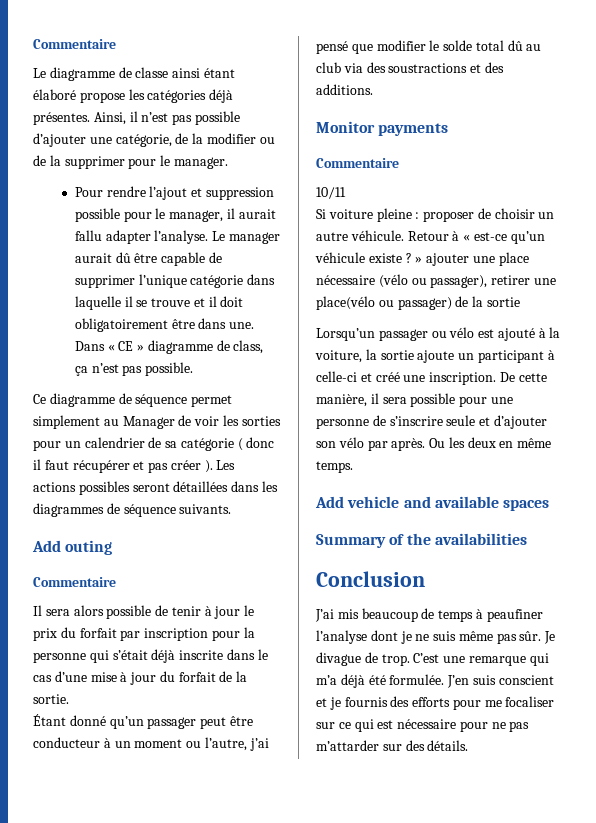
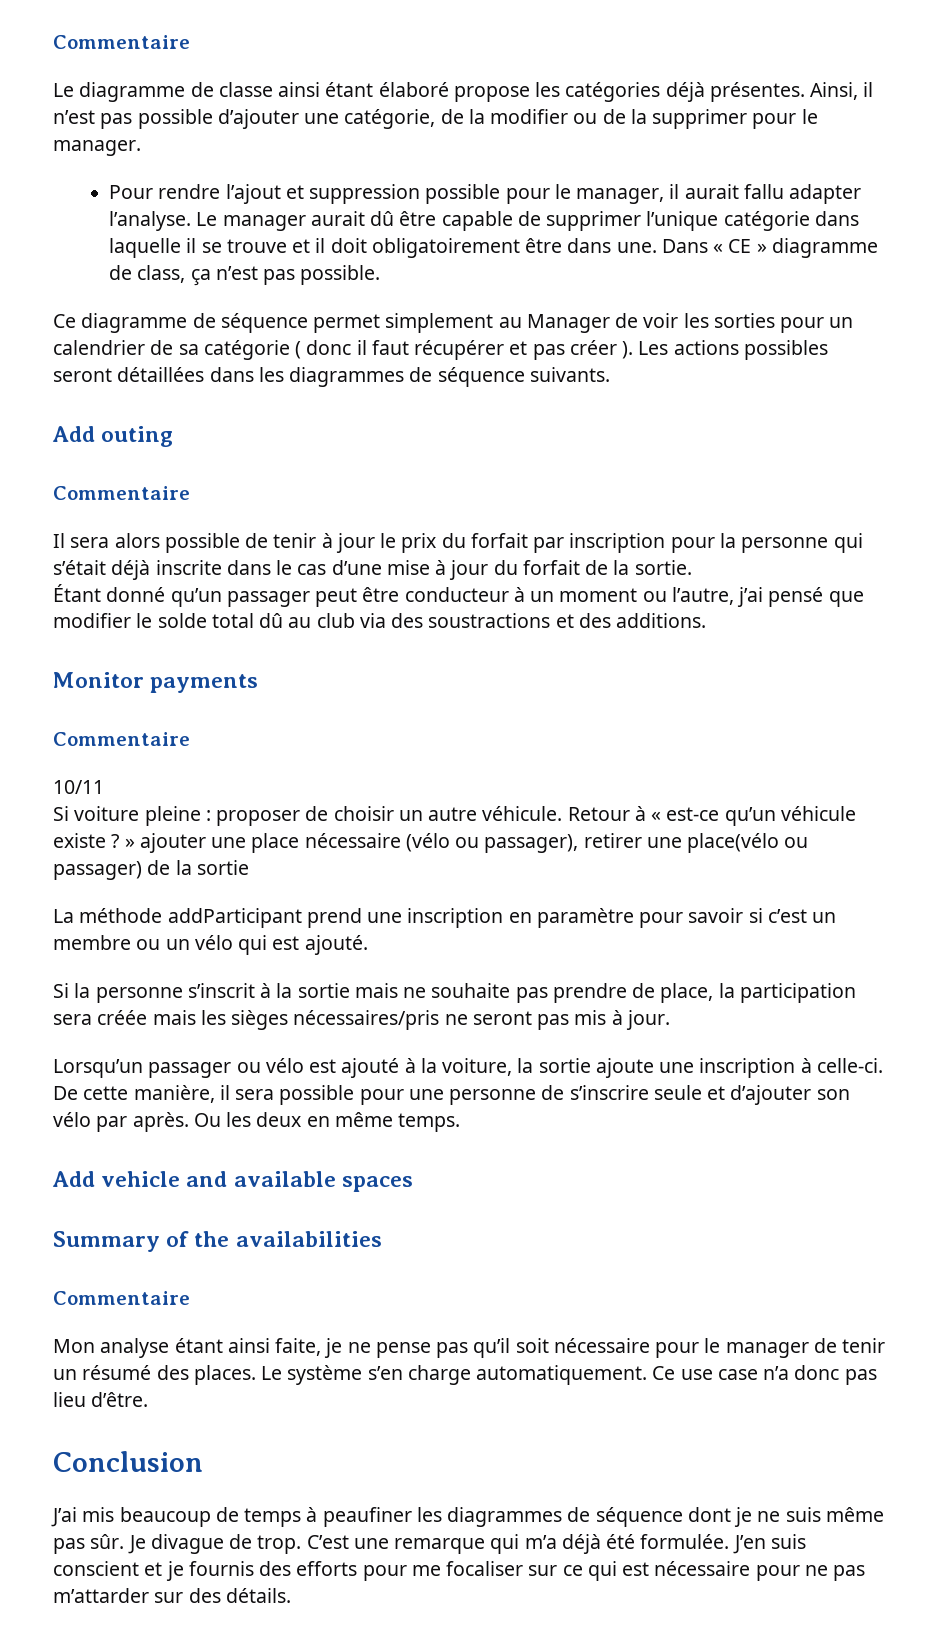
+ La méthode addParticipant prend une inscription en paramètre pour savoir si c’est un membre ou un vélo qui est ajouté.
+ Si la personne s’inscrit à la sortie mais ne souhaite pas prendre de place, la participation sera créée mais les sièges nécessaires/pris ne seront pas mis à jour.
- Lorsqu’un passager ou vélo est ajouté à la voiture, la sortie ajoute un participant à celle-ci et créé une inscription.
+ Lorsqu’un passager ou vélo est ajouté à la voiture, la sortie ajoute une inscription à celle-ci.
  Summary of the availabilities
+ Commentaire
+ Mon analyse étant ainsi faite, je ne pense pas qu’il soit nécessaire pour le manager de tenir un résumé des places. Le système s’en charge automatiquement. Ce use case n’a donc pas lieu d’être.
- J’ai mis beaucoup de temps à peaufiner l’analyse dont je ne suis même pas sûr.
+ J’ai mis beaucoup de temps à peaufiner les diagrammes de séquence dont je ne suis même pas sûr.

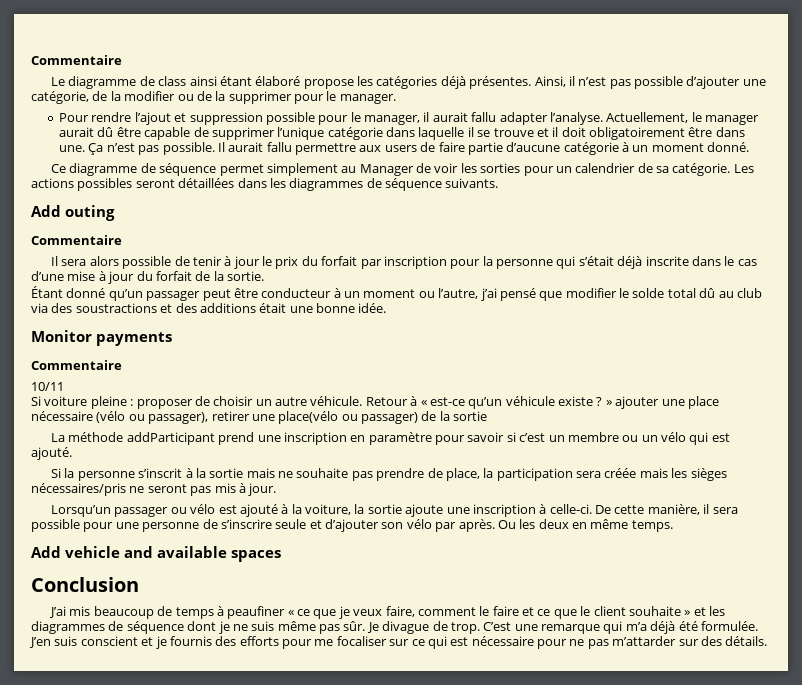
- Le diagramme de classe ainsi étant élaboré propose les catégories déjà présentes.
+ Le diagramme de class ainsi étant élaboré propose les catégories déjà présentes.
- Le manager aurait dû être capable de supprimer l’unique catégorie dans laquelle il se trouve et il doit obligatoirement être dans une.
+ Actuellement, le manager aurait dû être capable de supprimer l’unique catégorie dans laquelle il se trouve et il doit obligatoirement être dans une.
- Dans « CE » diagramme de class, ça n’est pas possible.
+ Ça n’est pas possible. Il aurait fallu permettre aux users de faire partie d’aucune catégorie à un moment donné.
- Ce diagramme de séquence permet simplement au Manager de voir les sorties pour un calendrier de sa catégorie ( donc il faut récupérer et pas créer ).
+ Ce diagramme de séquence permet simplement au Manager de voir les sorties pour un calendrier de sa catégorie.
- Étant donné qu’un passager peut être conducteur à un moment ou l’autre, j’ai pensé que modifier le solde total dû au club via des soustractions et des additions.
+ Étant donné qu’un passager peut être conducteur à un moment ou l’autre, j’ai pensé que modifier le solde total dû au club via des soustractions et des additions était une bonne idée.
- Summary of the availabilities
- Commentaire
- Mon analyse étant ainsi faite, je ne pense pas qu’il soit nécessaire pour le manager de tenir un résumé des places. Le système s’en charge automatiquement. Ce use case n’a donc pas lieu d’être.
- J’ai mis beaucoup de temps à peaufiner les diagrammes de séquence dont je ne suis même pas sûr.
+ J’ai mis beaucoup de temps à peaufiner « ce que je veux faire, comment le faire et ce que le client souhaite » et les diagrammes de séquence dont je ne suis même pas sûr.

